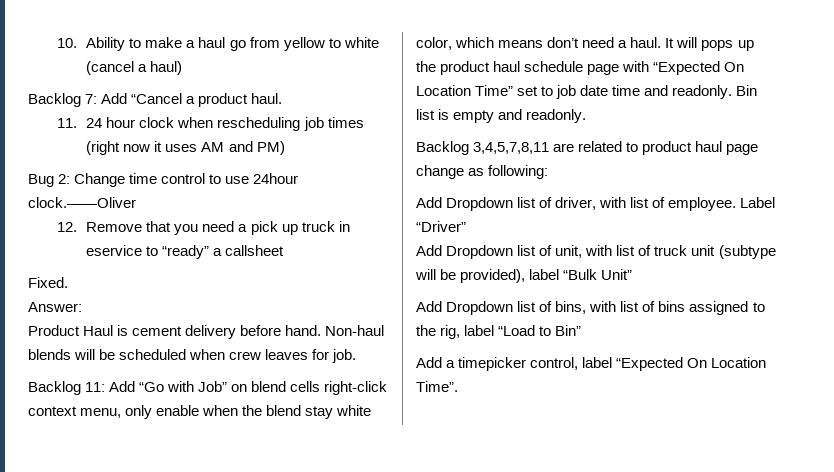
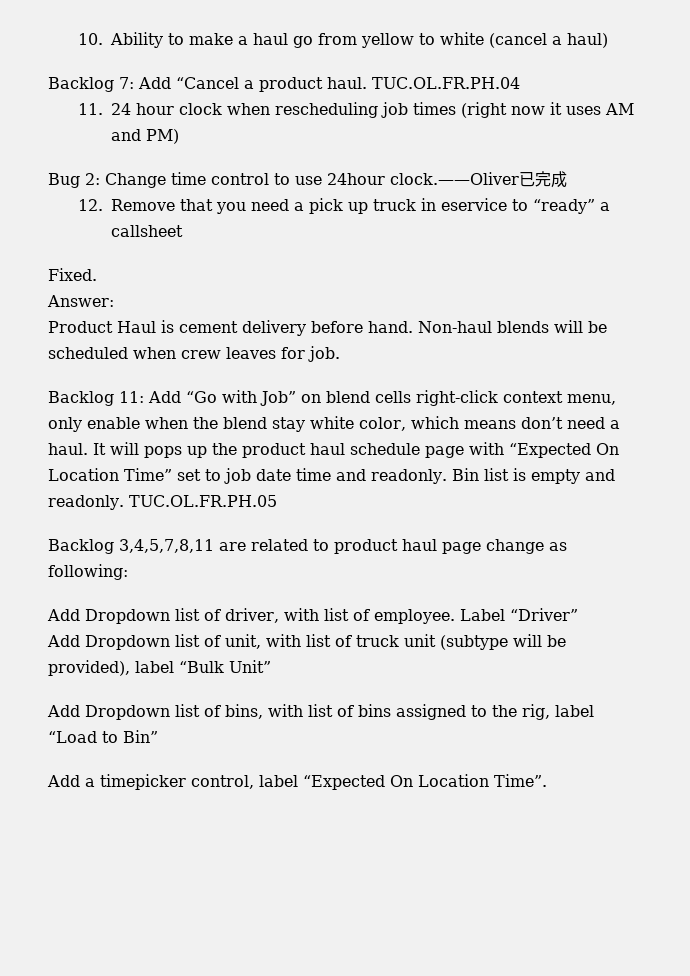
+ TUC.OL.FR.PH.04
- Bug 2: Change time control to use 24hour clock.——Oliver
+ Bug 2: Change time control to use 24hour clock.——Oliver已完成
+ TUC.OL.FR.PH.05

